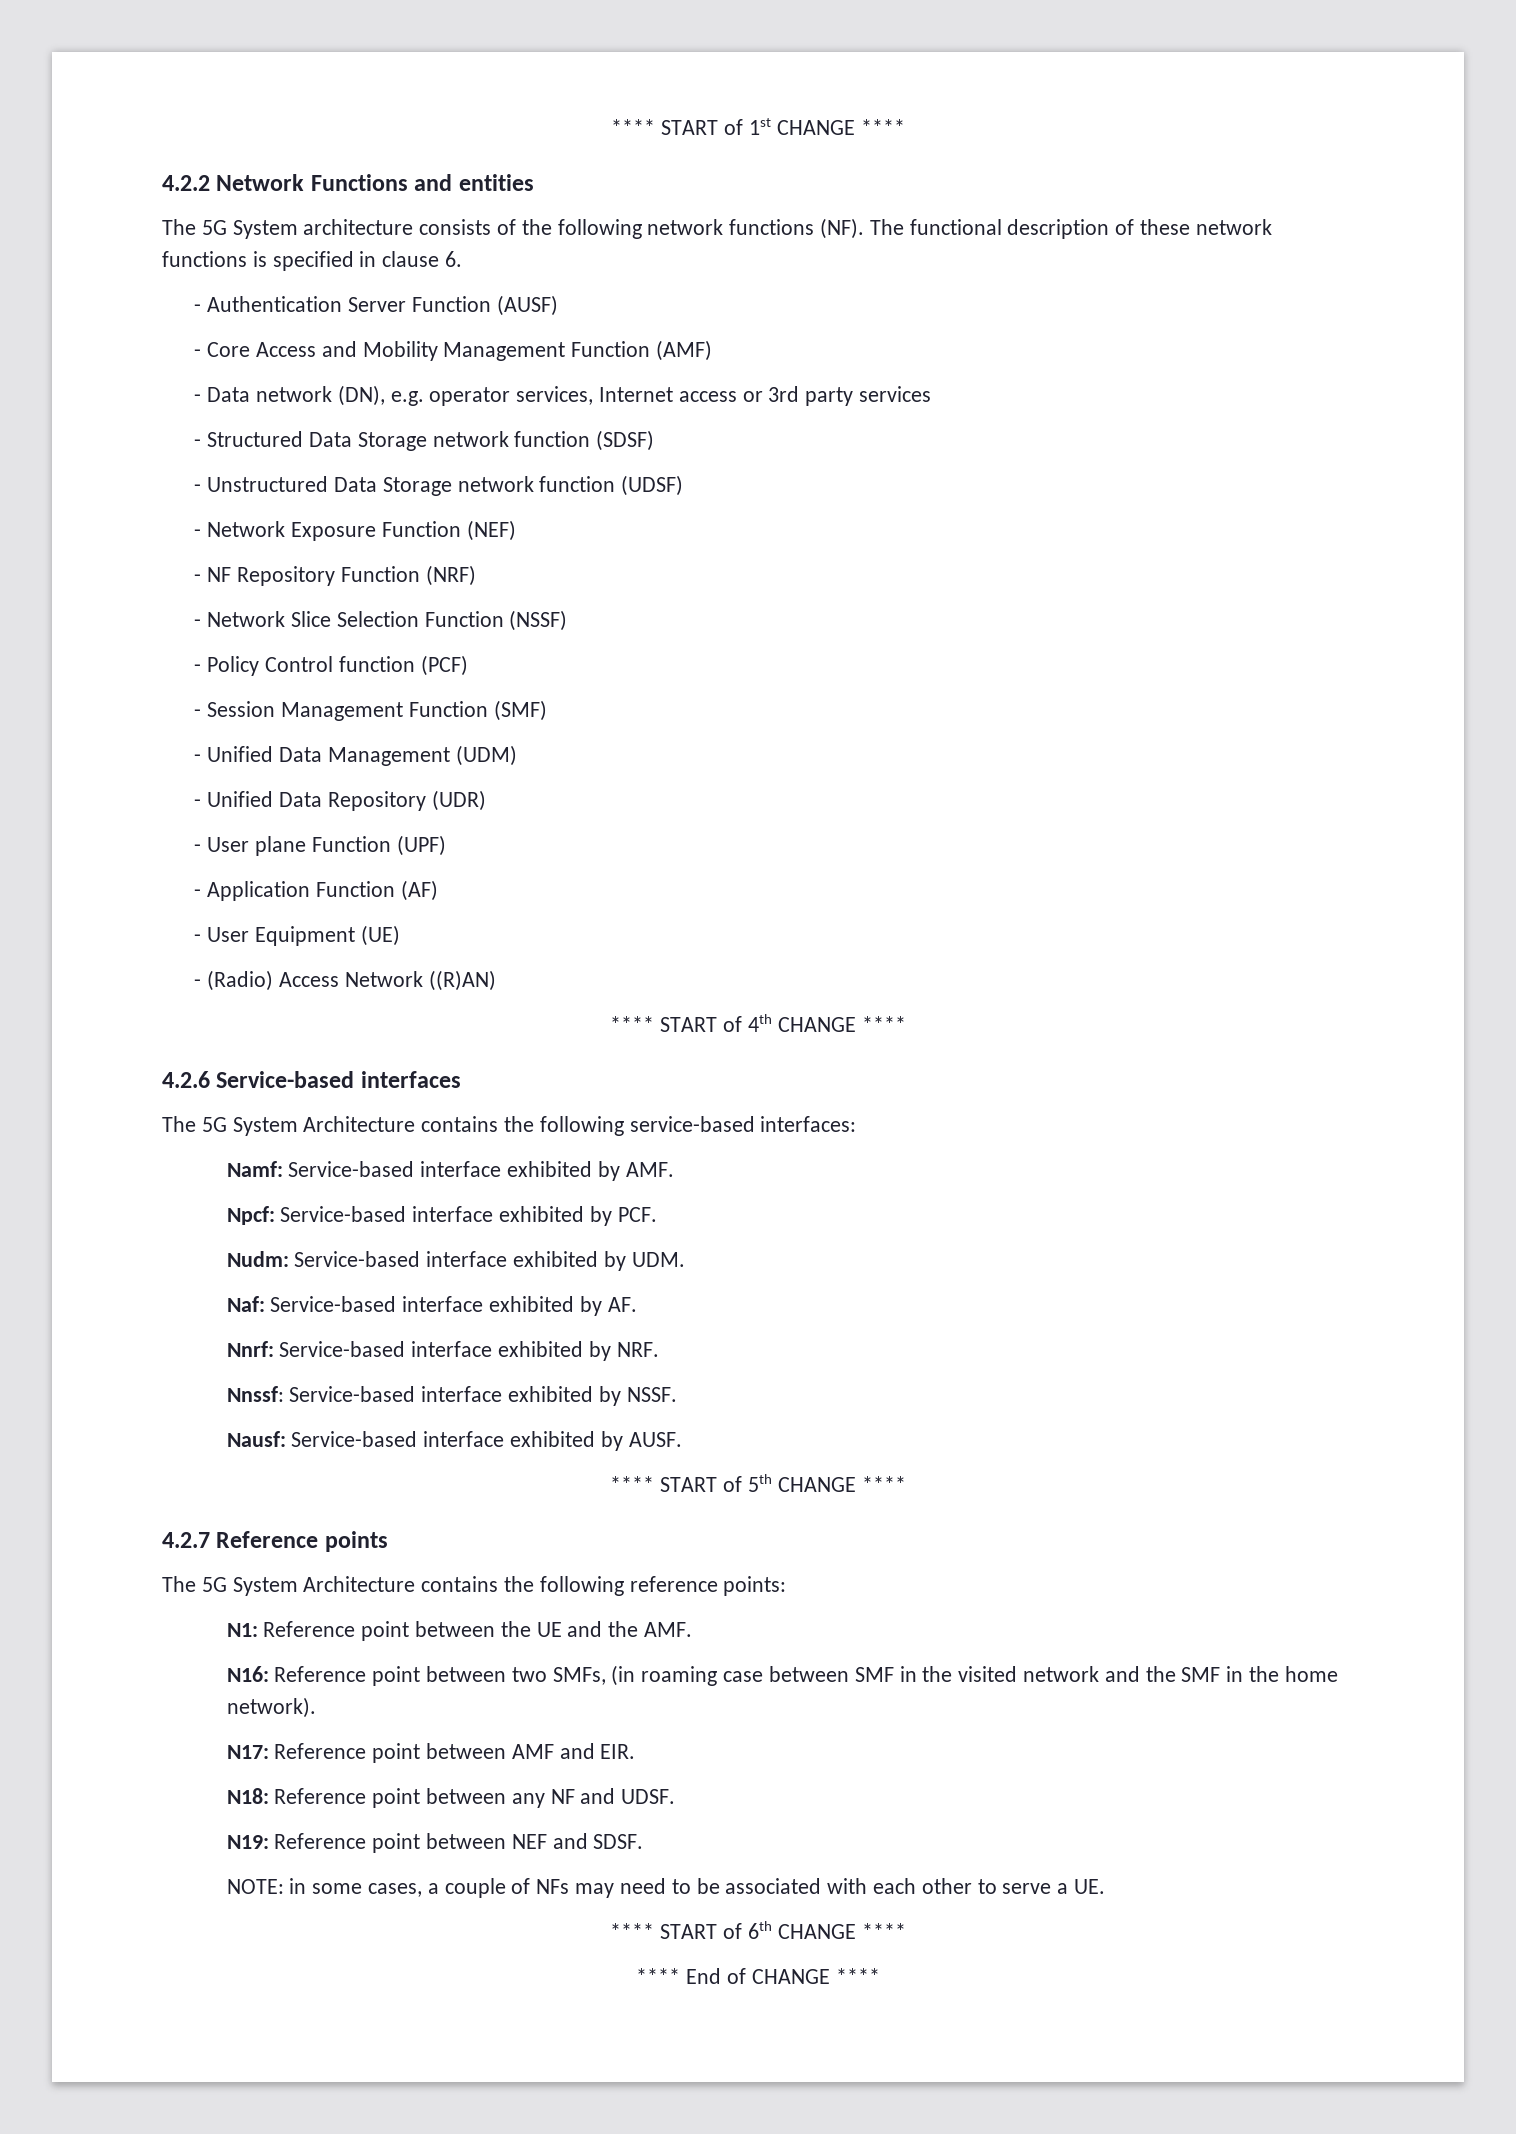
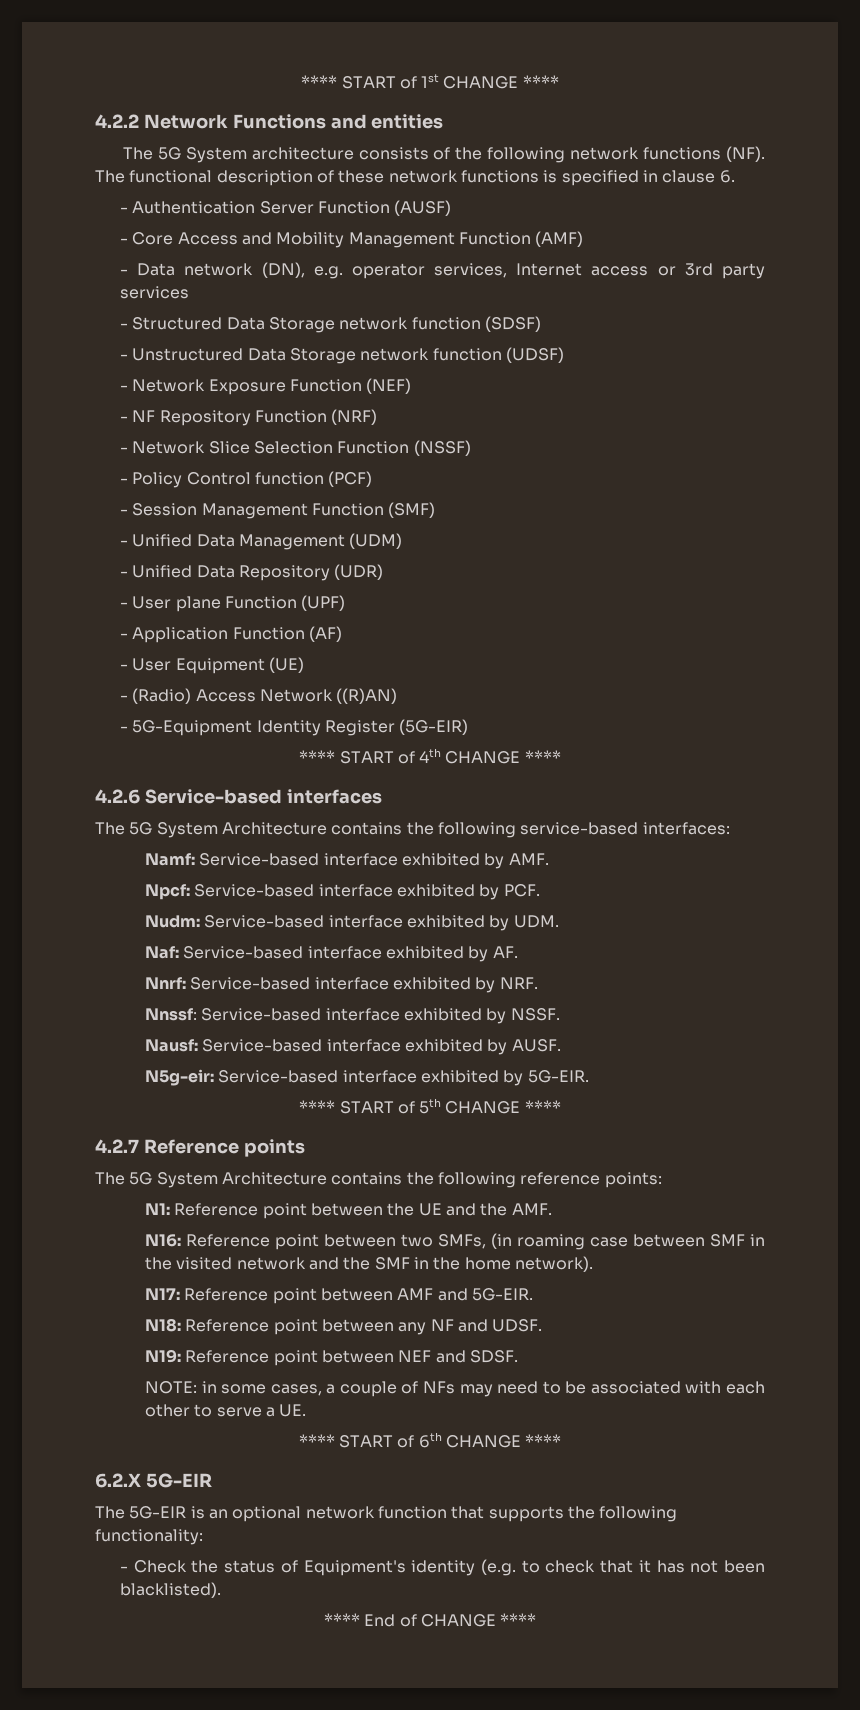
+ - 5G-Equipment Identity Register (5G-EIR)
+ N5g-eir: Service-based interface exhibited by 5G-EIR.
- N17: Reference point between AMF and EIR.
+ N17: Reference point between AMF and 5G-EIR.
+ 6.2.X 5G-EIR
+ The 5G-EIR is an optional network function that supports the following functionality:
+ - Check the status of Equipment's identity (e.g. to check that it has not been blacklisted).

